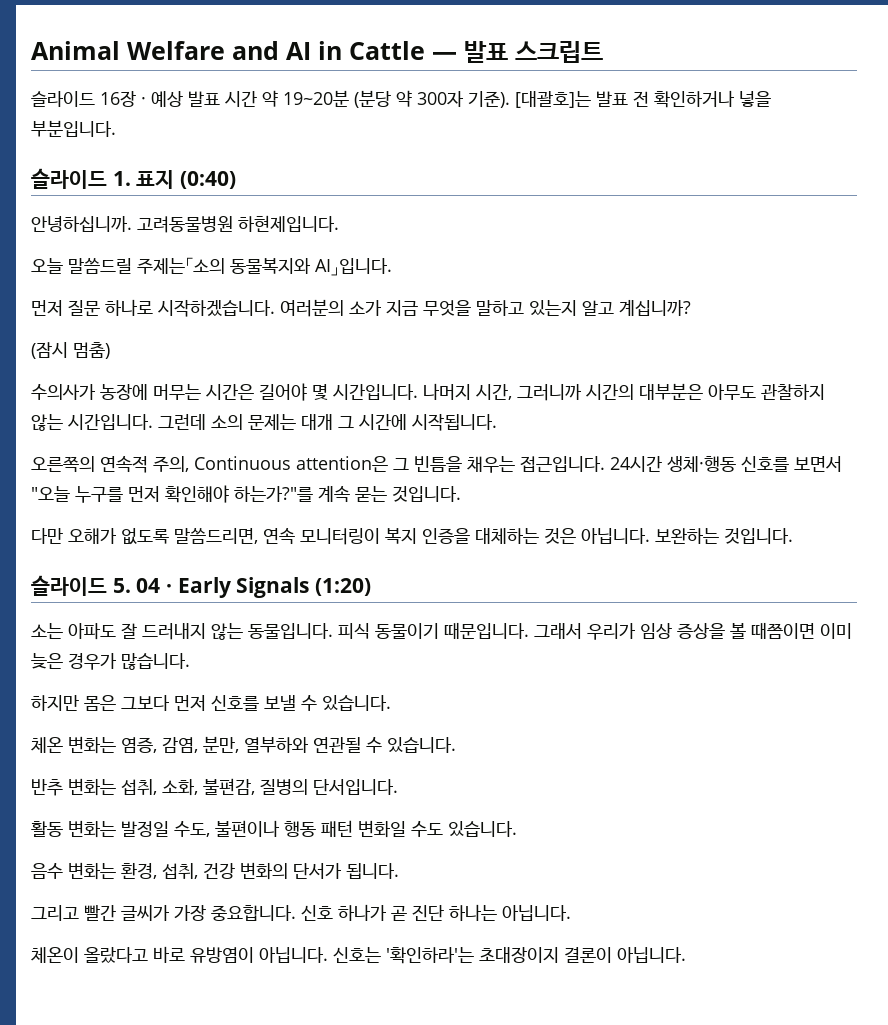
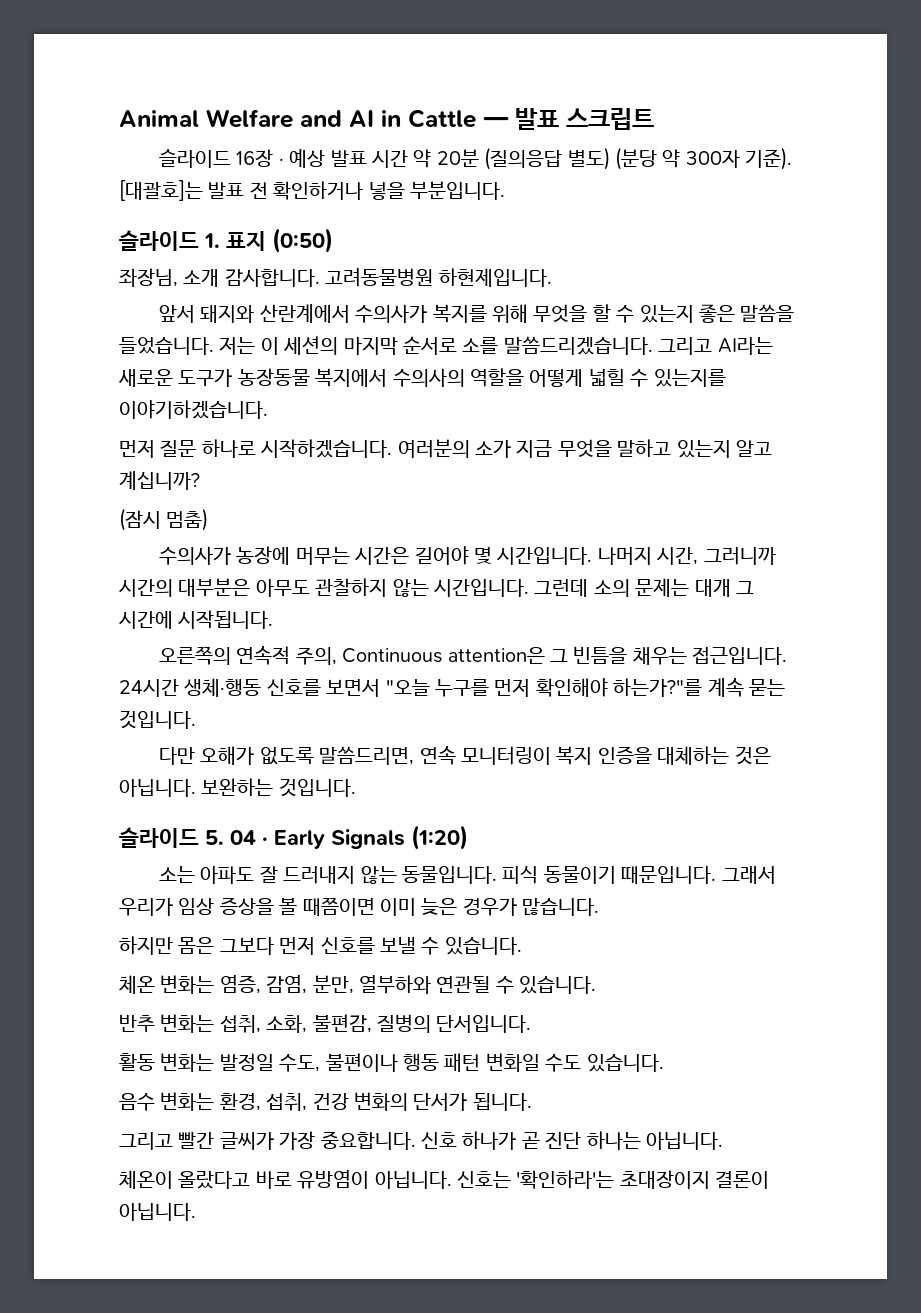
- 슬라이드 16장 · 예상 발표 시간 약 19~20분 (분당 약 300자 기준).
+ 슬라이드 16장 · 예상 발표 시간 약 20분 (질의응답 별도) (분당 약 300자 기준).
- 슬라이드 1. 표지 (0:40)
- 안녕하십니까. 고려동물병원 하현제입니다.
- 오늘 말씀드릴 주제는「소의 동물복지와 AI」입니다.
+ 슬라이드 1. 표지 (0:50)
+ 좌장님, 소개 감사합니다. 고려동물병원 하현제입니다.
+ 앞서 돼지와 산란계에서 수의사가 복지를 위해 무엇을 할 수 있는지 좋은 말씀을 들었습니다. 저는 이 세션의 마지막 순서로 소를 말씀드리겠습니다. 그리고 AI라는 새로운 도구가 농장동물 복지에서 수의사의 역할을 어떻게 넓힐 수 있는지를 이야기하겠습니다.

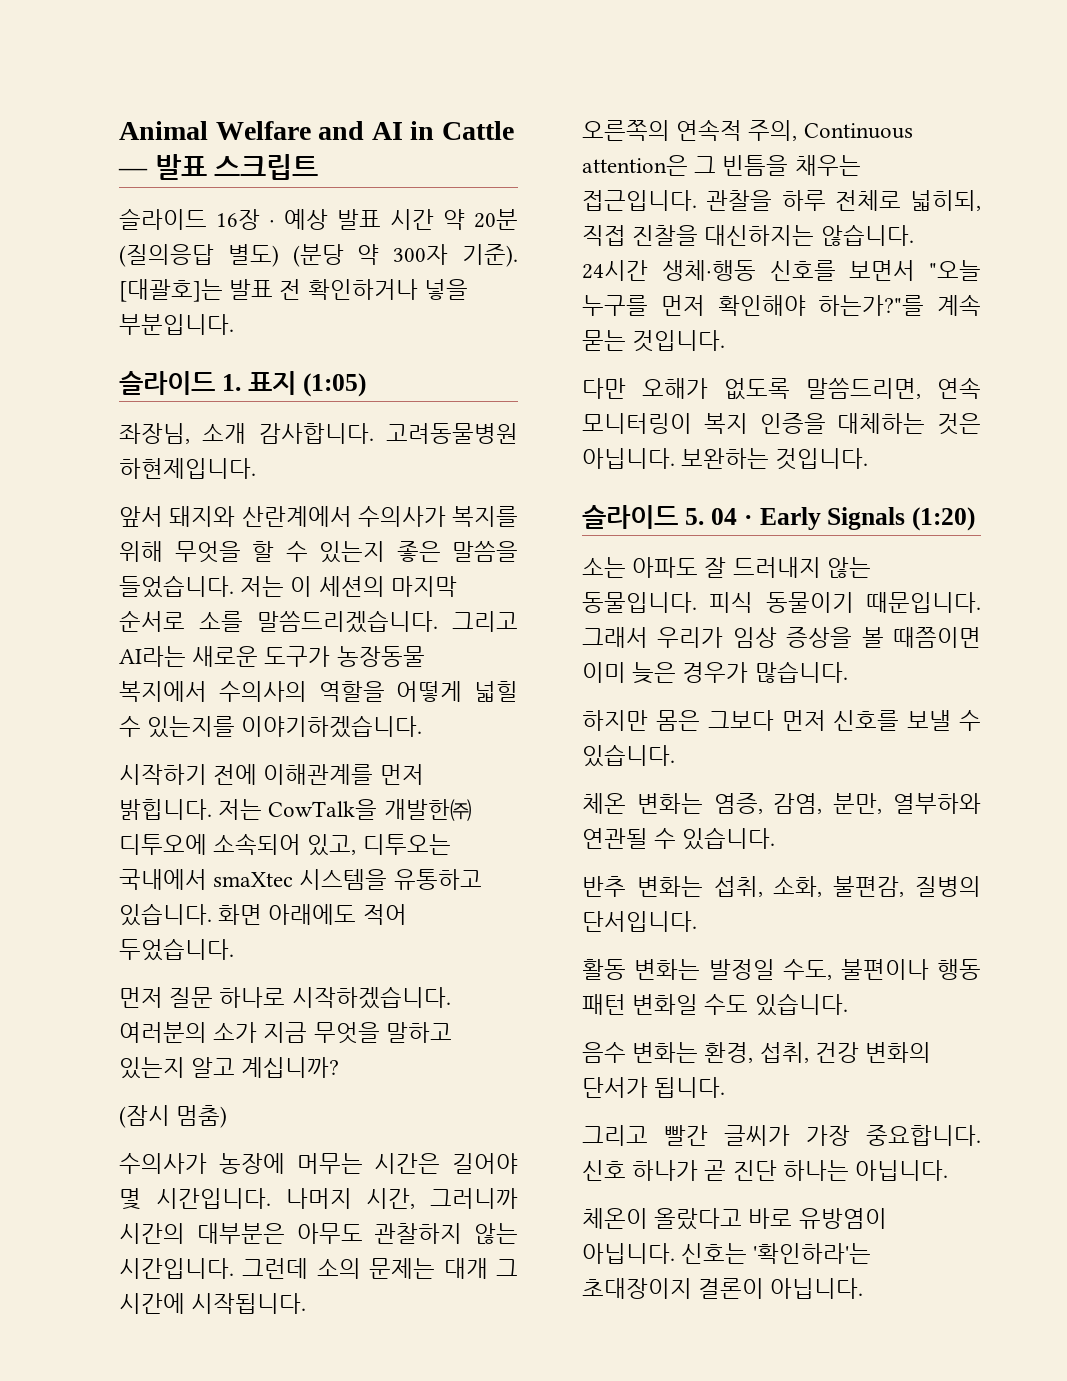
- 슬라이드 1. 표지 (0:50)
+ 슬라이드 1. 표지 (1:05)
+ 시작하기 전에 이해관계를 먼저 밝힙니다. 저는 CowTalk을 개발한㈜디투오에 소속되어 있고, 디투오는 국내에서 smaXtec 시스템을 유통하고 있습니다. 화면 아래에도 적어 두었습니다.
+ 관찰을 하루 전체로 넓히되, 직접 진찰을 대신하지는 않습니다.

